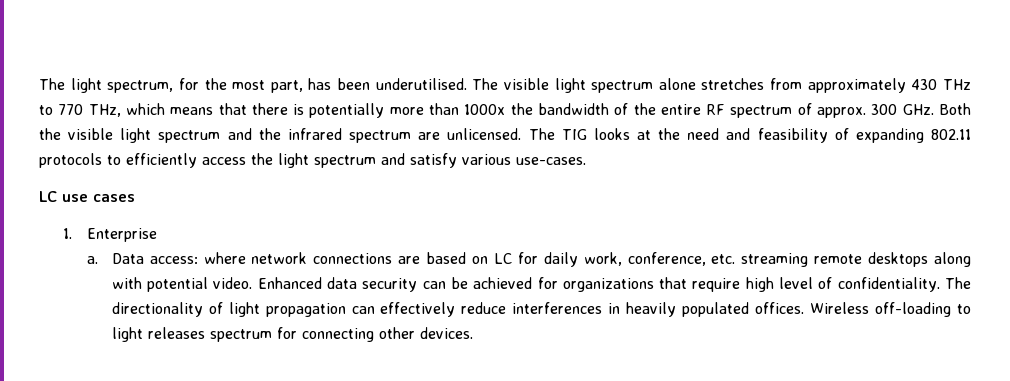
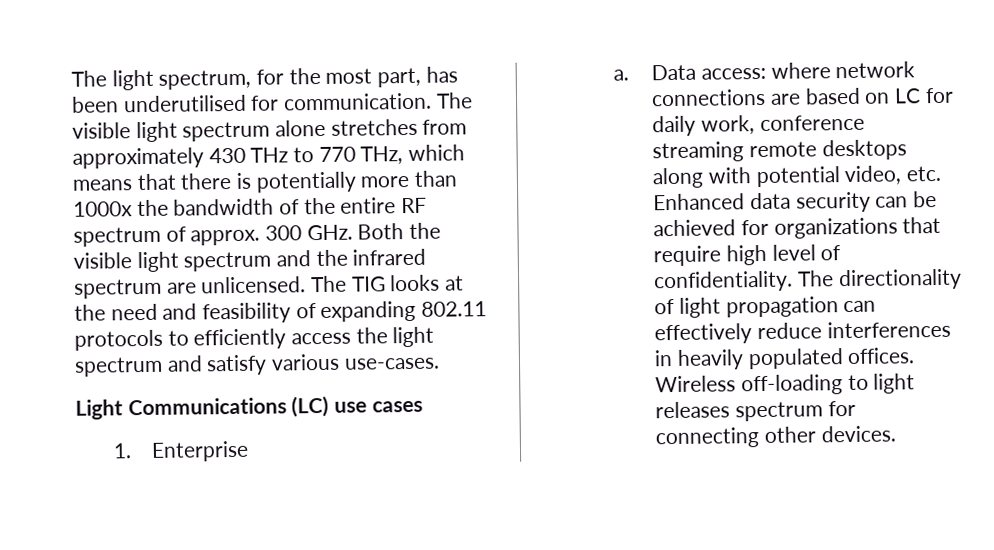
- The light spectrum, for the most part, has been underutilised.
+ The light spectrum, for the most part, has been underutilised for communication.
- LC use cases
+ Light Communications (LC) use cases
- Data access: where network connections are based on LC for daily work, conference, etc. streaming remote desktops along with potential video. Enhanced data security can be achieved for organizations that require high level of confidentiality.
+ Data access: where network connections are based on LC for daily work, conference streaming remote desktops along with potential video, etc. Enhanced data security can be achieved for organizations that require high level of confidentiality.

